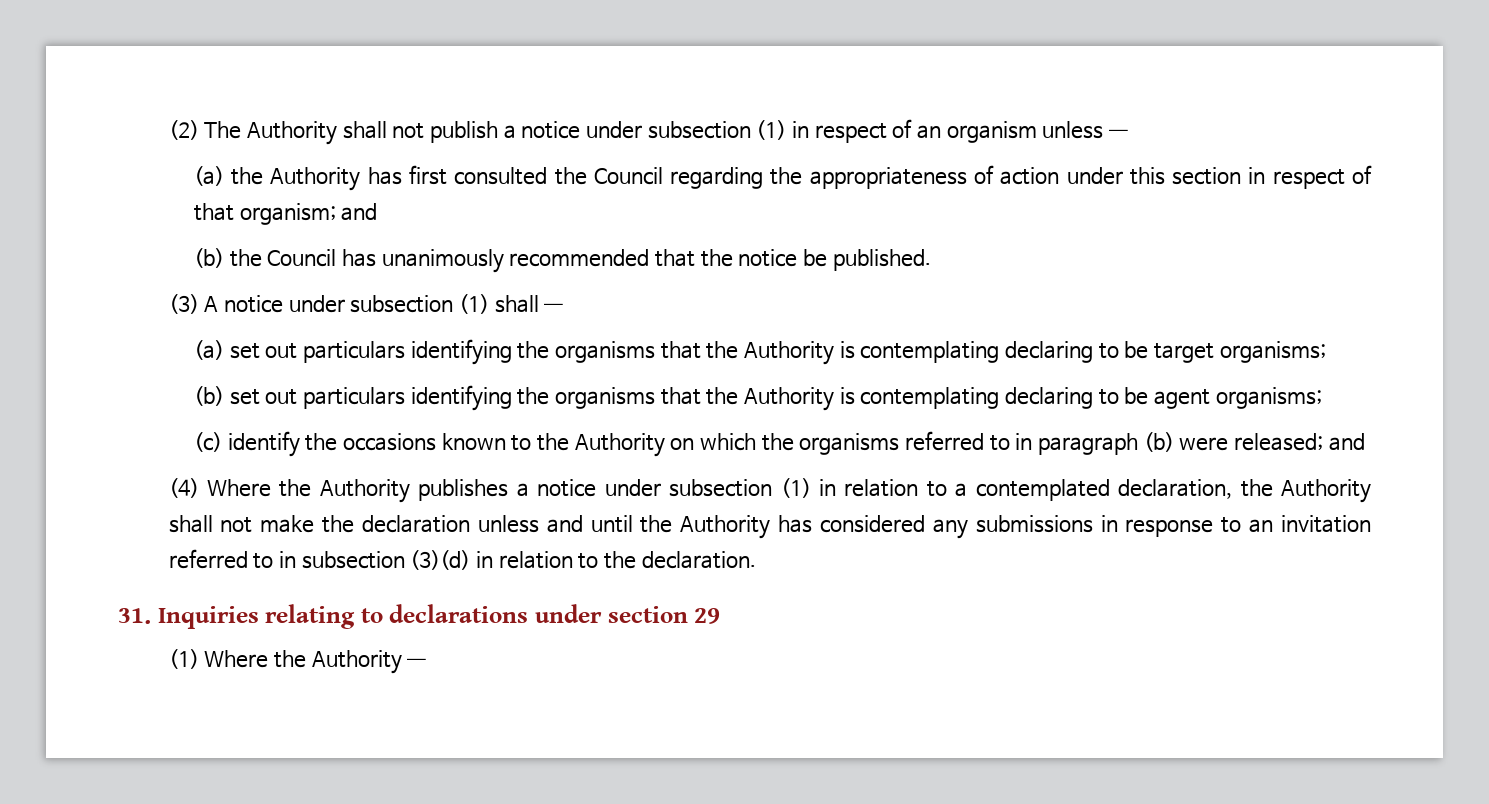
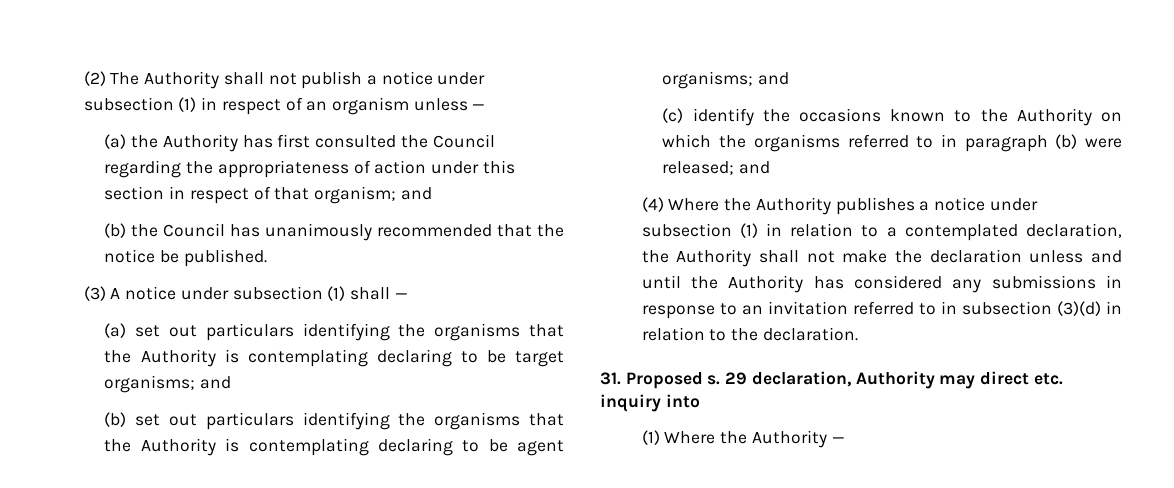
- (a) set out particulars identifying the organisms that the Authority is contemplating declaring to be target organisms;
+ (a) set out particulars identifying the organisms that the Authority is contemplating declaring to be target organisms; and
- (b) set out particulars identifying the organisms that the Authority is contemplating declaring to be agent organisms;
+ (b) set out particulars identifying the organisms that the Authority is contemplating declaring to be agent organisms; and
- 31. Inquiries relating to declarations under section 29
+ 31. Proposed s. 29 declaration, Authority may direct etc. inquiry into

